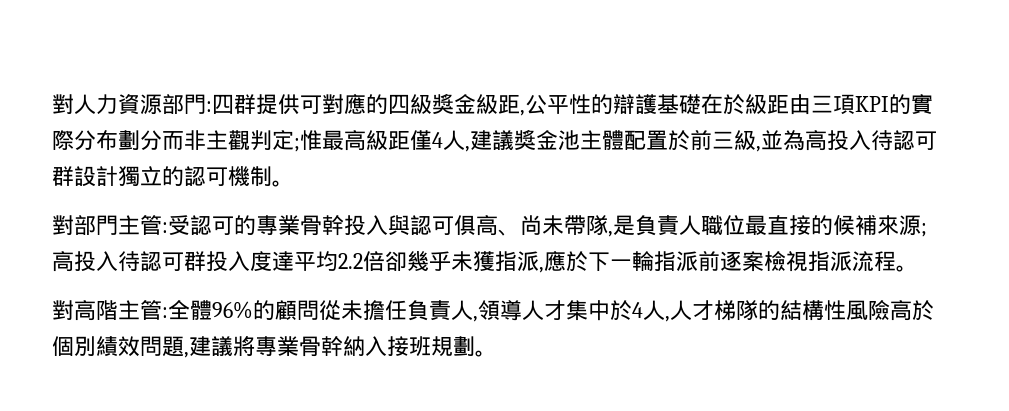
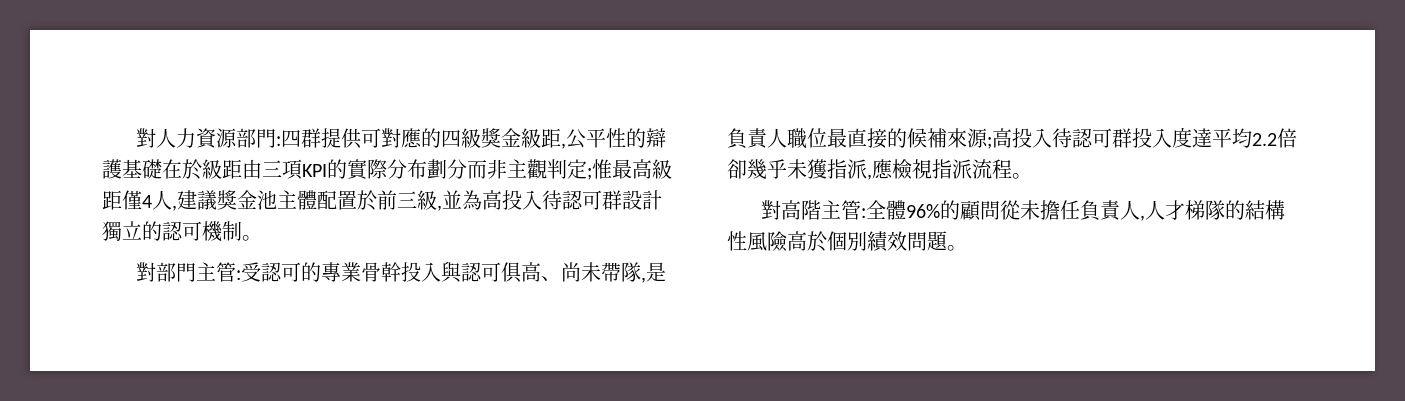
- 對部門主管:受認可的專業骨幹投入與認可俱高、尚未帶隊,是負責人職位最直接的候補來源;高投入待認可群投入度達平均2.2倍卻幾乎未獲指派,應於下一輪指派前逐案檢視指派流程。
+ 對部門主管:受認可的專業骨幹投入與認可俱高、尚未帶隊,是負責人職位最直接的候補來源;高投入待認可群投入度達平均2.2倍卻幾乎未獲指派,應檢視指派流程。
- 對高階主管:全體96%的顧問從未擔任負責人,領導人才集中於4人,人才梯隊的結構性風險高於個別績效問題,建議將專業骨幹納入接班規劃。
+ 對高階主管:全體96%的顧問從未擔任負責人,人才梯隊的結構性風險高於個別績效問題。

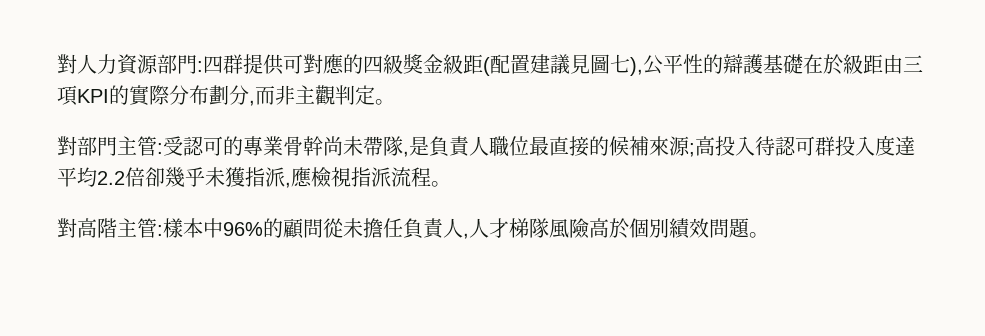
- 對人力資源部門:四群提供可對應的四級獎金級距,公平性的辯護基礎在於級距由三項KPI的實際分布劃分而非主觀判定;惟最高級距僅4人,建議獎金池主體配置於前三級,並為高投入待認可群設計獨立的認可機制。
+ 對人力資源部門:四群提供可對應的四級獎金級距(配置建議見圖七),公平性的辯護基礎在於級距由三項KPI的實際分布劃分,而非主觀判定。
- 對部門主管:受認可的專業骨幹投入與認可俱高、尚未帶隊,是負責人職位最直接的候補來源;高投入待認可群投入度達平均2.2倍卻幾乎未獲指派,應檢視指派流程。
+ 對部門主管:受認可的專業骨幹尚未帶隊,是負責人職位最直接的候補來源;高投入待認可群投入度達平均2.2倍卻幾乎未獲指派,應檢視指派流程。
- 對高階主管:全體96%的顧問從未擔任負責人,人才梯隊的結構性風險高於個別績效問題。
+ 對高階主管:樣本中96%的顧問從未擔任負責人,人才梯隊風險高於個別績效問題。

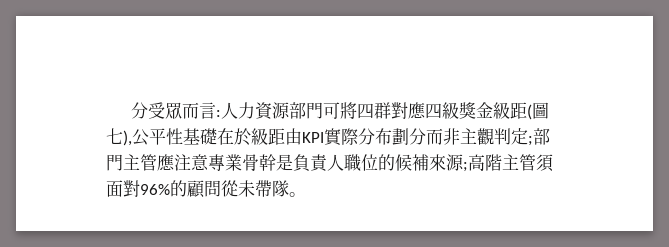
- 對人力資源部門:四群提供可對應的四級獎金級距(配置建議見圖七),公平性的辯護基礎在於級距由三項KPI的實際分布劃分,而非主觀判定。
- 對部門主管:受認可的專業骨幹尚未帶隊,是負責人職位最直接的候補來源;高投入待認可群投入度達平均2.2倍卻幾乎未獲指派,應檢視指派流程。
- 對高階主管:樣本中96%的顧問從未擔任負責人,人才梯隊風險高於個別績效問題。
+ 分受眾而言:人力資源部門可將四群對應四級獎金級距(圖七),公平性基礎在於級距由KPI實際分布劃分而非主觀判定;部門主管應注意專業骨幹是負責人職位的候補來源;高階主管須面對96%的顧問從未帶隊。

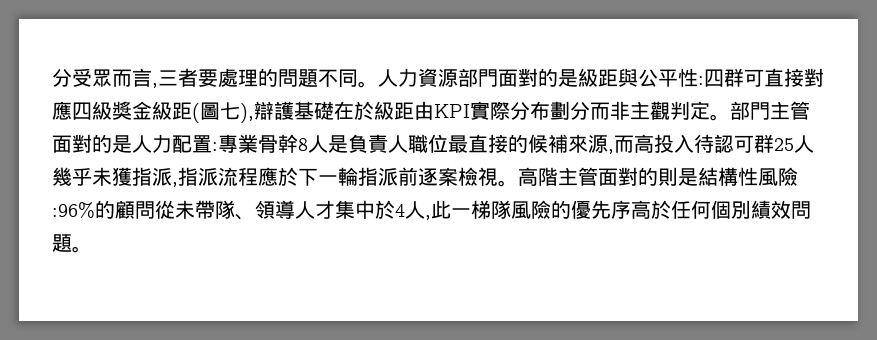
- 分受眾而言:人力資源部門可將四群對應四級獎金級距(圖七),公平性基礎在於級距由KPI實際分布劃分而非主觀判定;部門主管應注意專業骨幹是負責人職位的候補來源;高階主管須面對96%的顧問從未帶隊。
+ 分受眾而言,三者要處理的問題不同。人力資源部門面對的是級距與公平性:四群可直接對應四級獎金級距(圖七),辯護基礎在於級距由KPI實際分布劃分而非主觀判定。部門主管面對的是人力配置:專業骨幹8人是負責人職位最直接的候補來源,而高投入待認可群25人幾乎未獲指派,指派流程應於下一輪指派前逐案檢視。高階主管面對的則是結構性風險:96%的顧問從未帶隊、領導人才集中於4人,此一梯隊風險的優先序高於任何個別績效問題。

